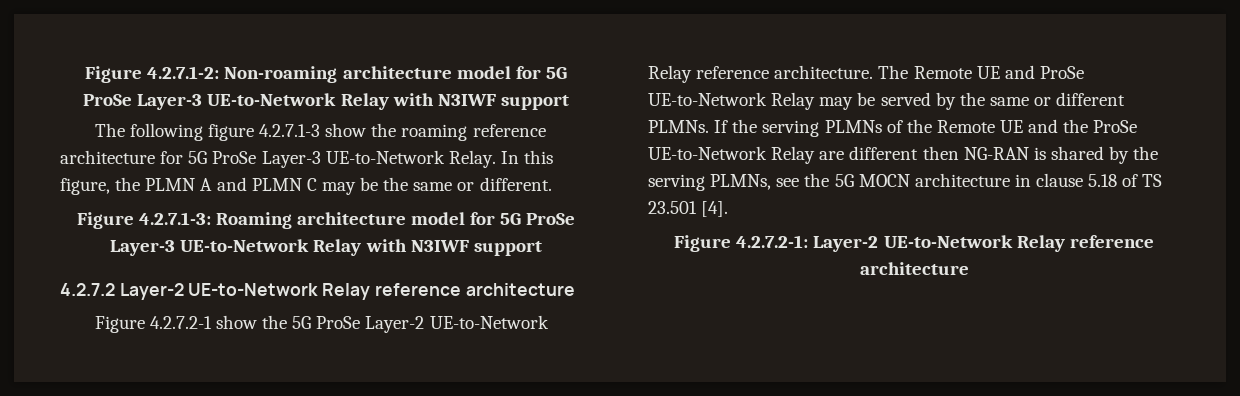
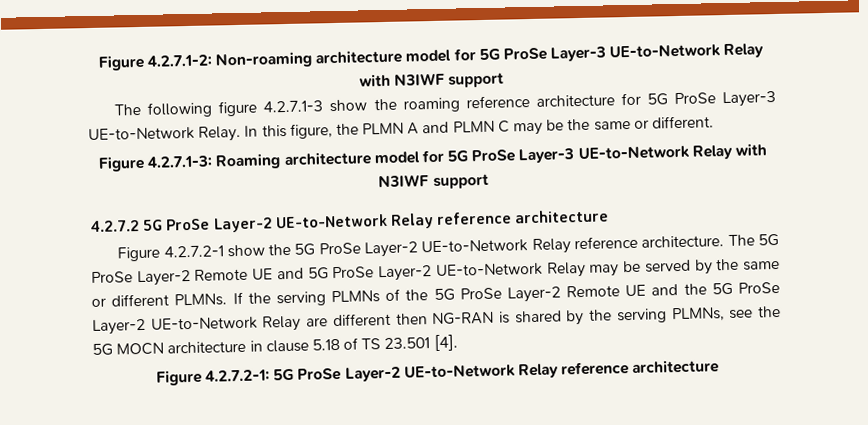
- 4.2.7.2 Layer-2 UE-to-Network Relay reference architecture
+ 4.2.7.2 5G ProSe Layer-2 UE-to-Network Relay reference architecture
- The Remote UE and ProSe UE-to-Network Relay may be served by the same or different PLMNs.
+ The 5G ProSe Layer-2 Remote UE and 5G ProSe Layer-2 UE-to-Network Relay may be served by the same or different PLMNs.
- If the serving PLMNs of the Remote UE and the ProSe UE-to-Network Relay are different then NG-RAN is shared by the serving PLMNs, see the 5G MOCN architecture in clause 5.18 of TS 23.501 [4].
+ If the serving PLMNs of the 5G ProSe Layer-2 Remote UE and the 5G ProSe Layer-2 UE-to-Network Relay are different then NG-RAN is shared by the serving PLMNs, see the 5G MOCN architecture in clause 5.18 of TS 23.501 [4].
- Figure 4.2.7.2-1: Layer-2 UE-to-Network Relay reference architecture
+ Figure 4.2.7.2-1: 5G ProSe Layer-2 UE-to-Network Relay reference architecture

